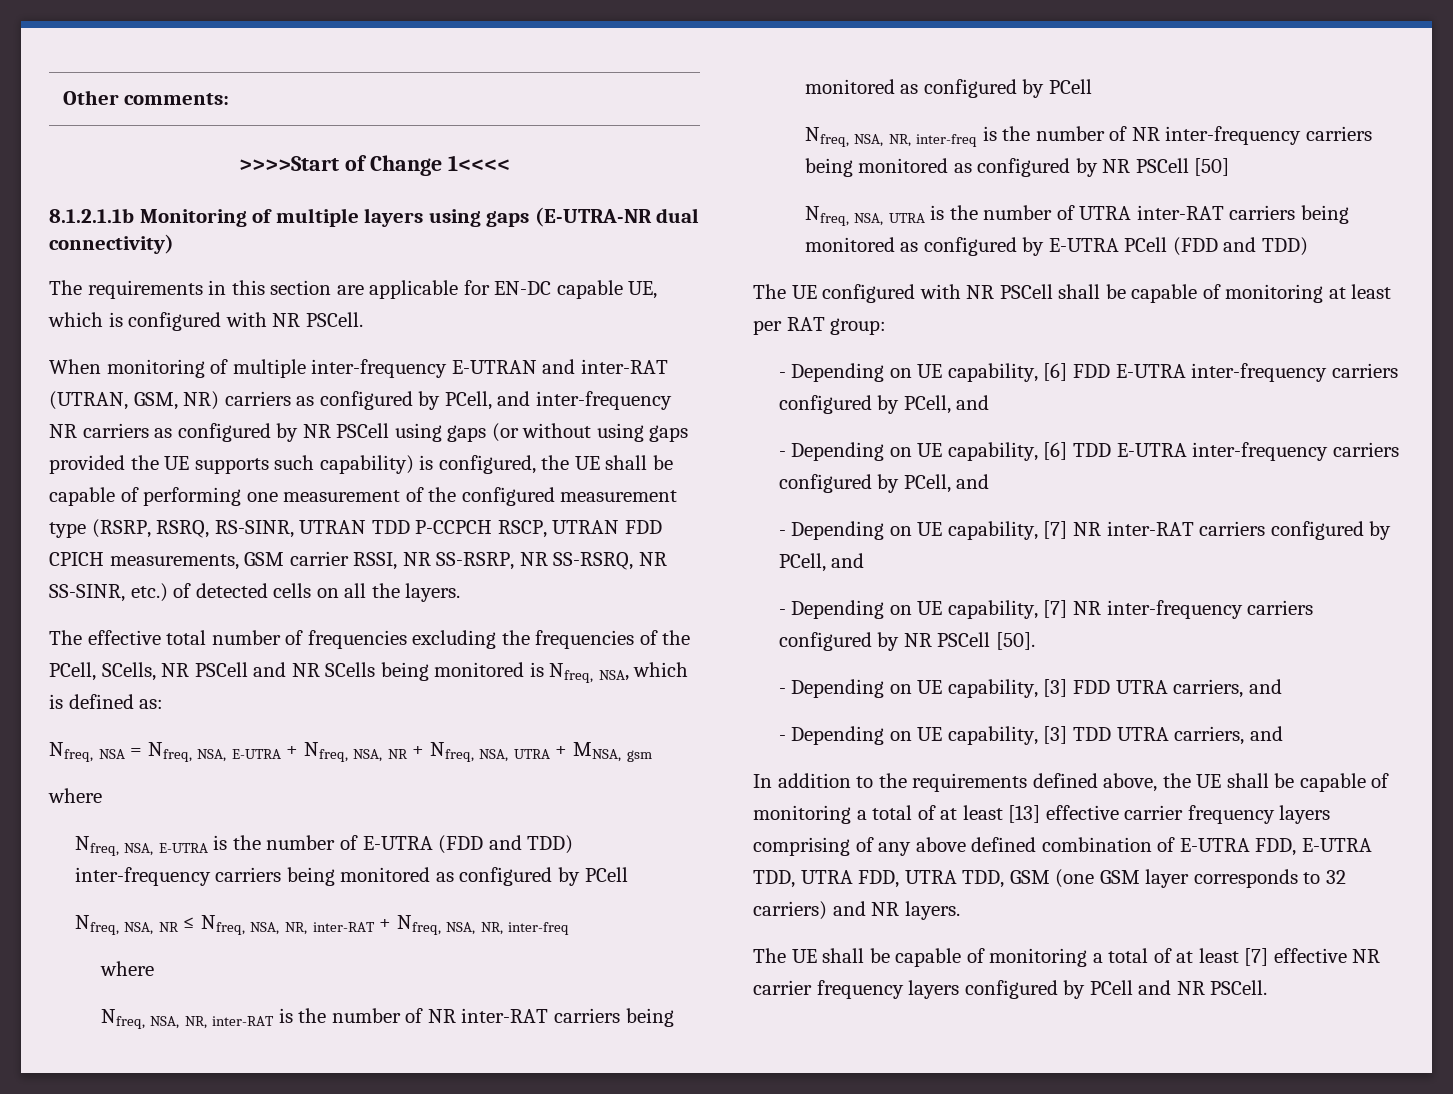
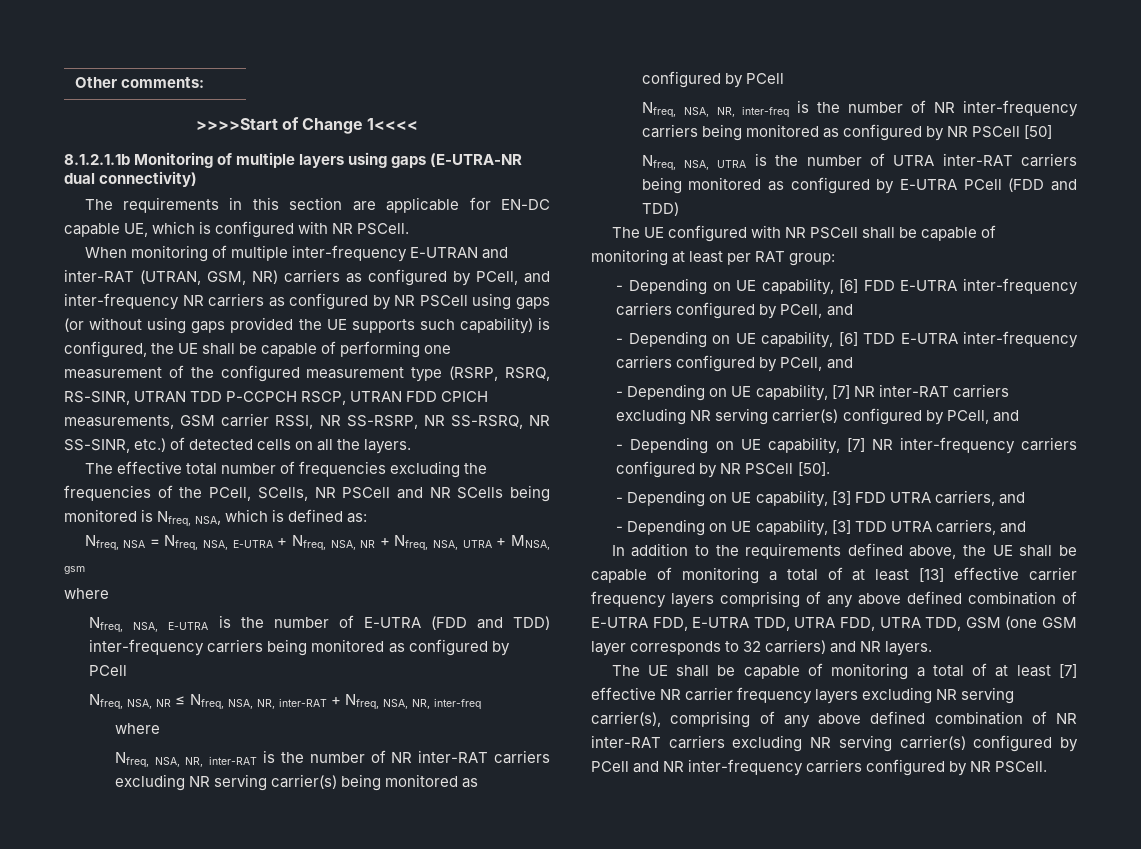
- Nfreq, NSA, NR, inter-RAT is the number of NR inter-RAT carriers being monitored as configured by PCell
+ Nfreq, NSA, NR, inter-RAT is the number of NR inter-RAT carriers excluding NR serving carrier(s) being monitored as configured by PCell
- - Depending on UE capability, [7] NR inter-RAT carriers configured by PCell, and
+ - Depending on UE capability, [7] NR inter-RAT carriers excluding NR serving carrier(s) configured by PCell, and
- The UE shall be capable of monitoring a total of at least [7] effective NR carrier frequency layers configured by PCell and NR PSCell.
+ The UE shall be capable of monitoring a total of at least [7] effective NR carrier frequency layers excluding NR serving carrier(s), comprising of any above defined combination of NR inter-RAT carriers excluding NR serving carrier(s) configured by PCell and NR inter-frequency carriers configured by NR PSCell.

